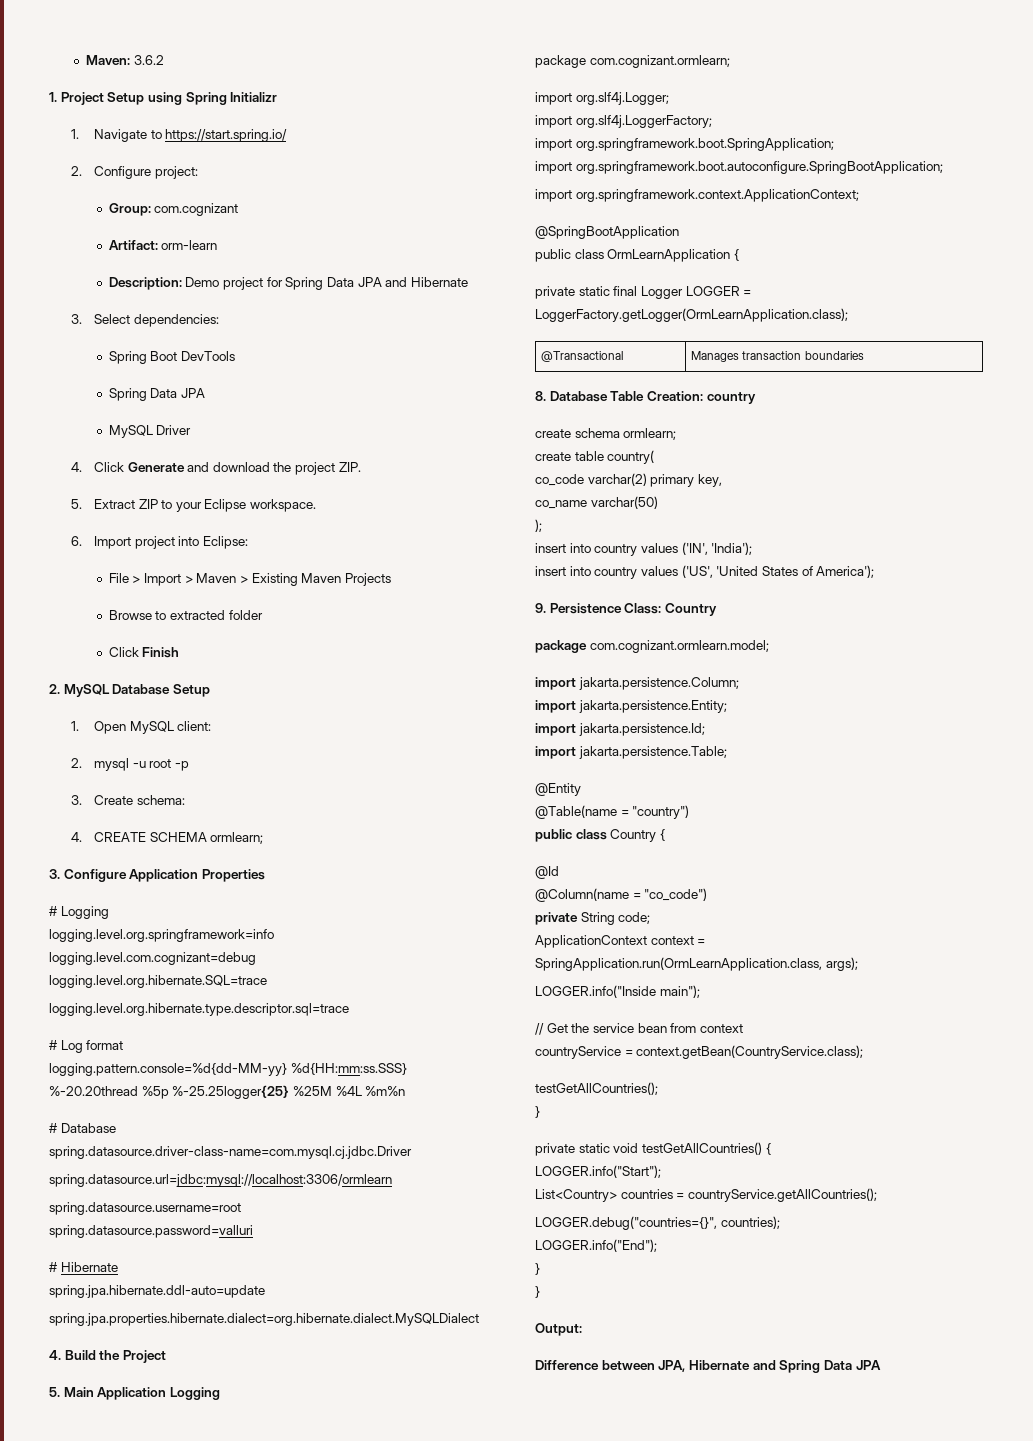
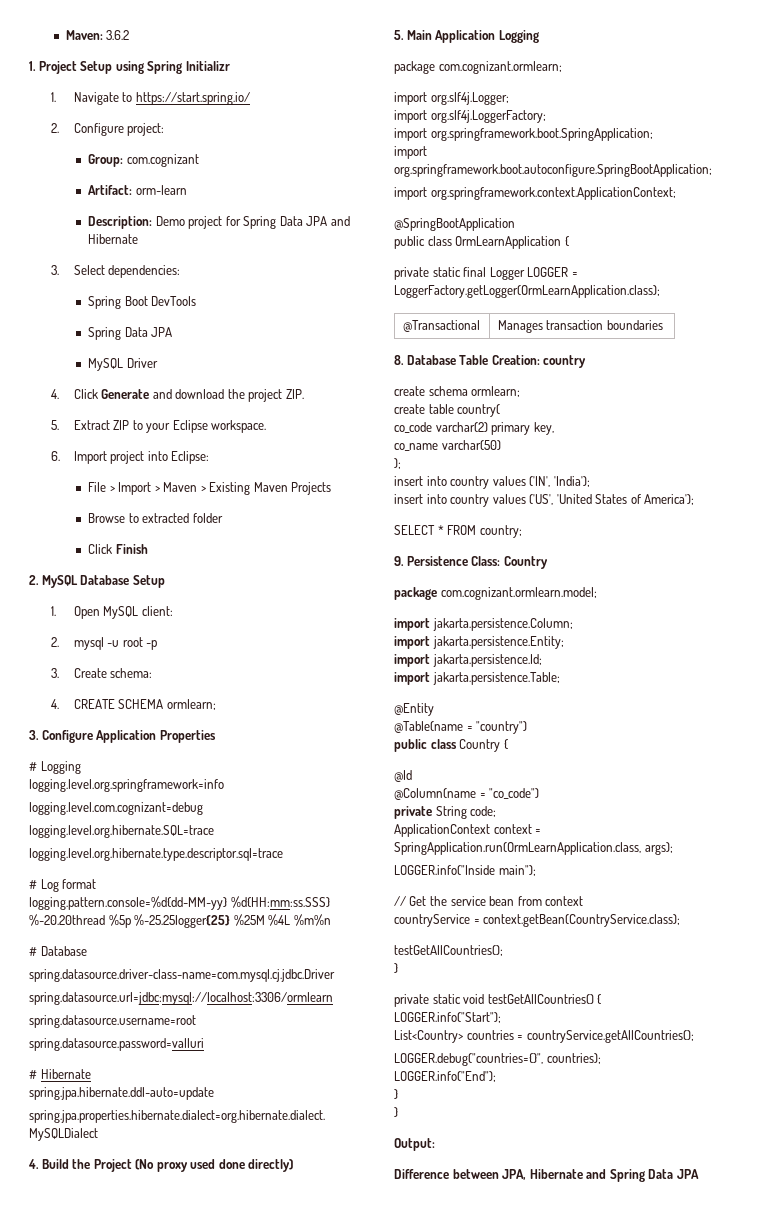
- 4. Build the Project
+ 4. Build the Project (No proxy used done directly)
+ SELECT * FROM country;

